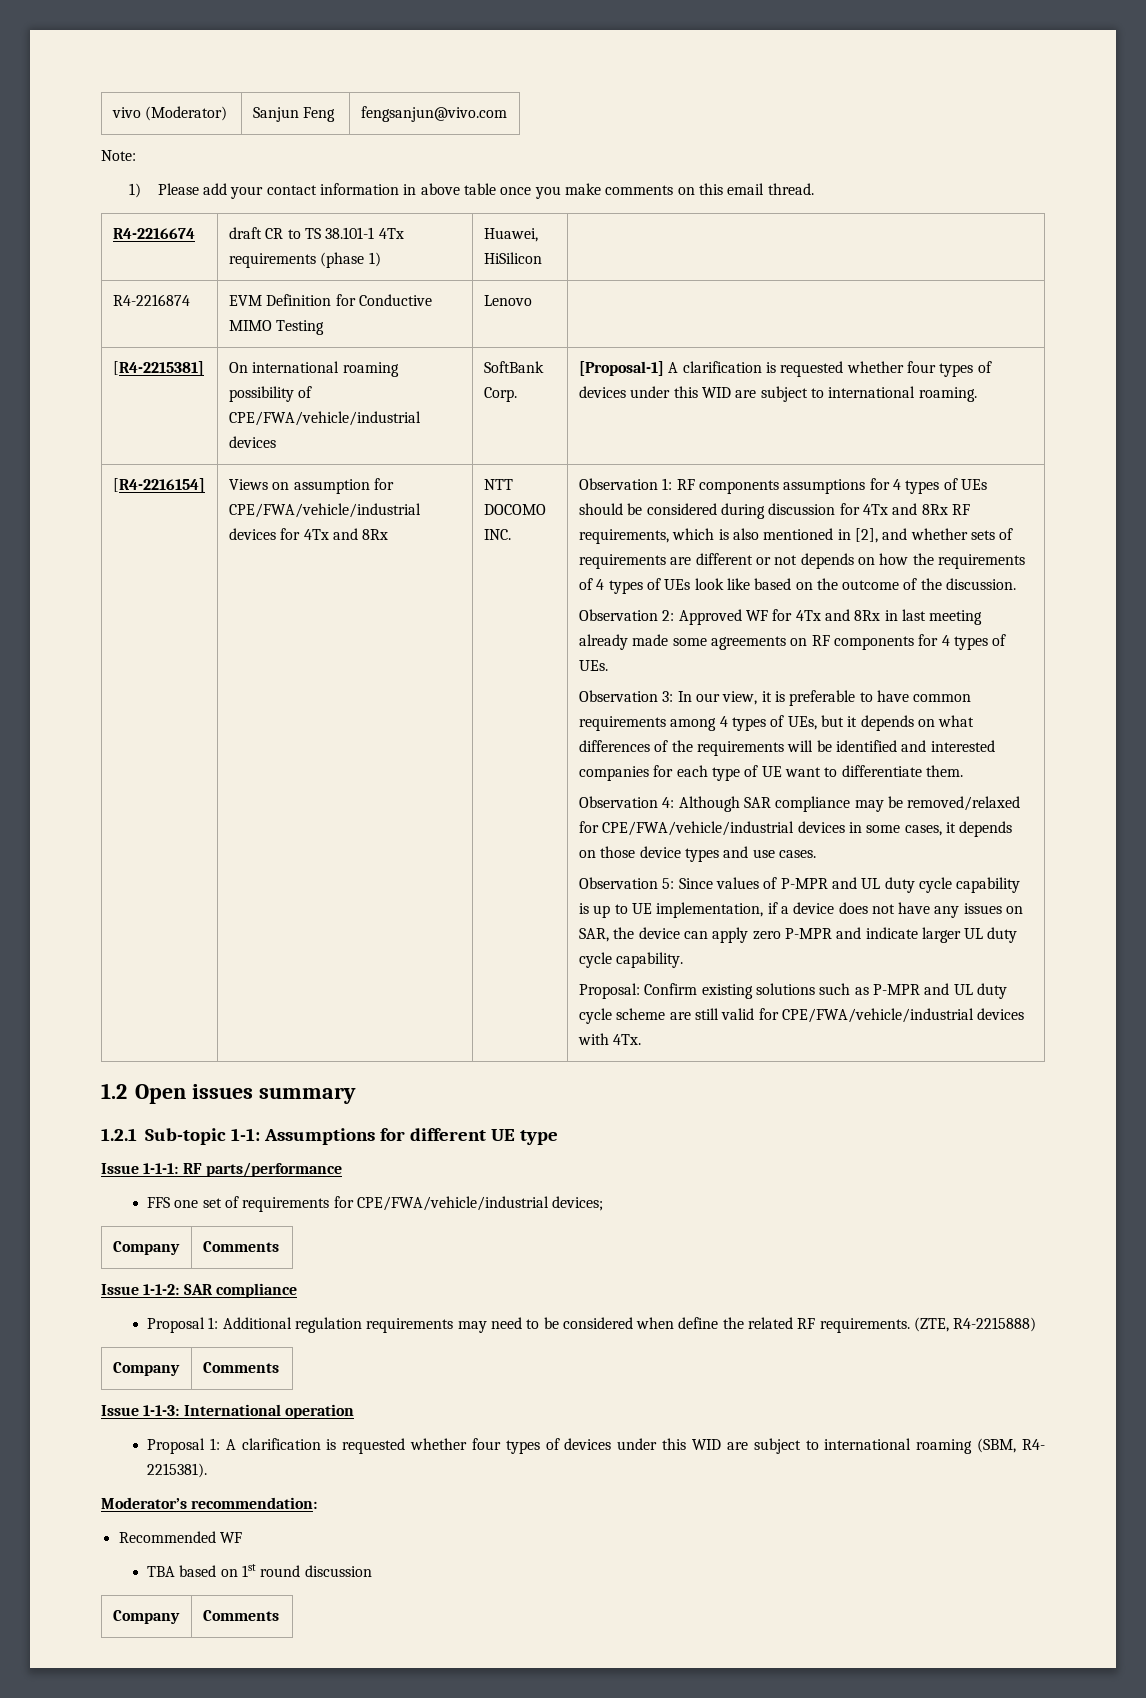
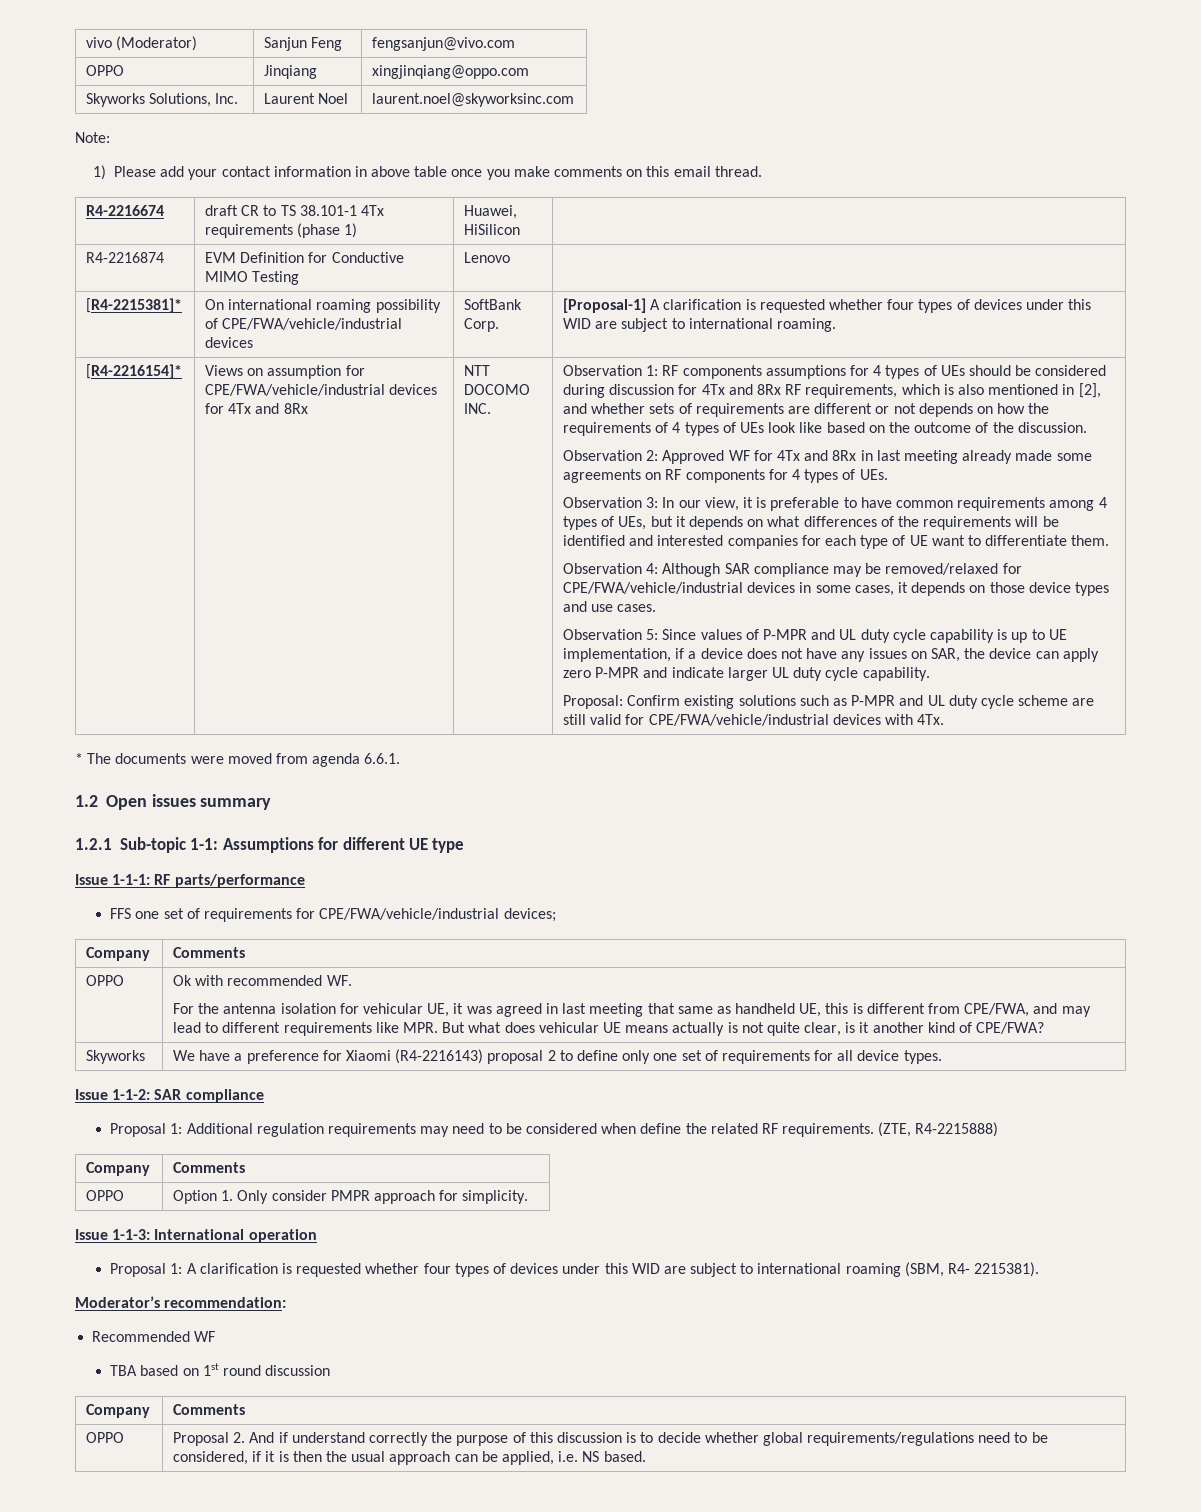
+ OPPO | Jinqiang | xingjinqiang@oppo.com
+ Skyworks Solutions, Inc. | Laurent Noel | laurent.noel@skyworksinc.com
- [R4-2215381] | On international roaming possibility of CPE/FWA/vehicle/industrial devices | SoftBank Corp. | [Proposal-1] A clarification is requested whether four types of devices under this WID are subject to international roaming.
+ [R4-2215381]* | On international roaming possibility of CPE/FWA/vehicle/industrial devices | SoftBank Corp. | [Proposal-1] A clarification is requested whether four types of devices under this WID are subject to international roaming.
- [R4-2216154]
+ [R4-2216154]*
+ * The documents were moved from agenda 6.6.1.
+ OPPO | Ok with recommended WF.
+ For the antenna isolation for vehicular UE, it was agreed in last meeting that same as handheld UE, this is different from CPE/FWA, and may lead to different requirements like MPR. But what does vehicular UE means actually is not quite clear, is it another kind of CPE/FWA?
+ Skyworks | We have a preference for Xiaomi (R4-2216143) proposal 2 to define only one set of requirements for all device types.
+ OPPO | Option 1. Only consider PMPR approach for simplicity.
+ OPPO | Proposal 2. And if understand correctly the purpose of this discussion is to decide whether global requirements/regulations need to be considered, if it is then the usual approach can be applied, i.e. NS based.

